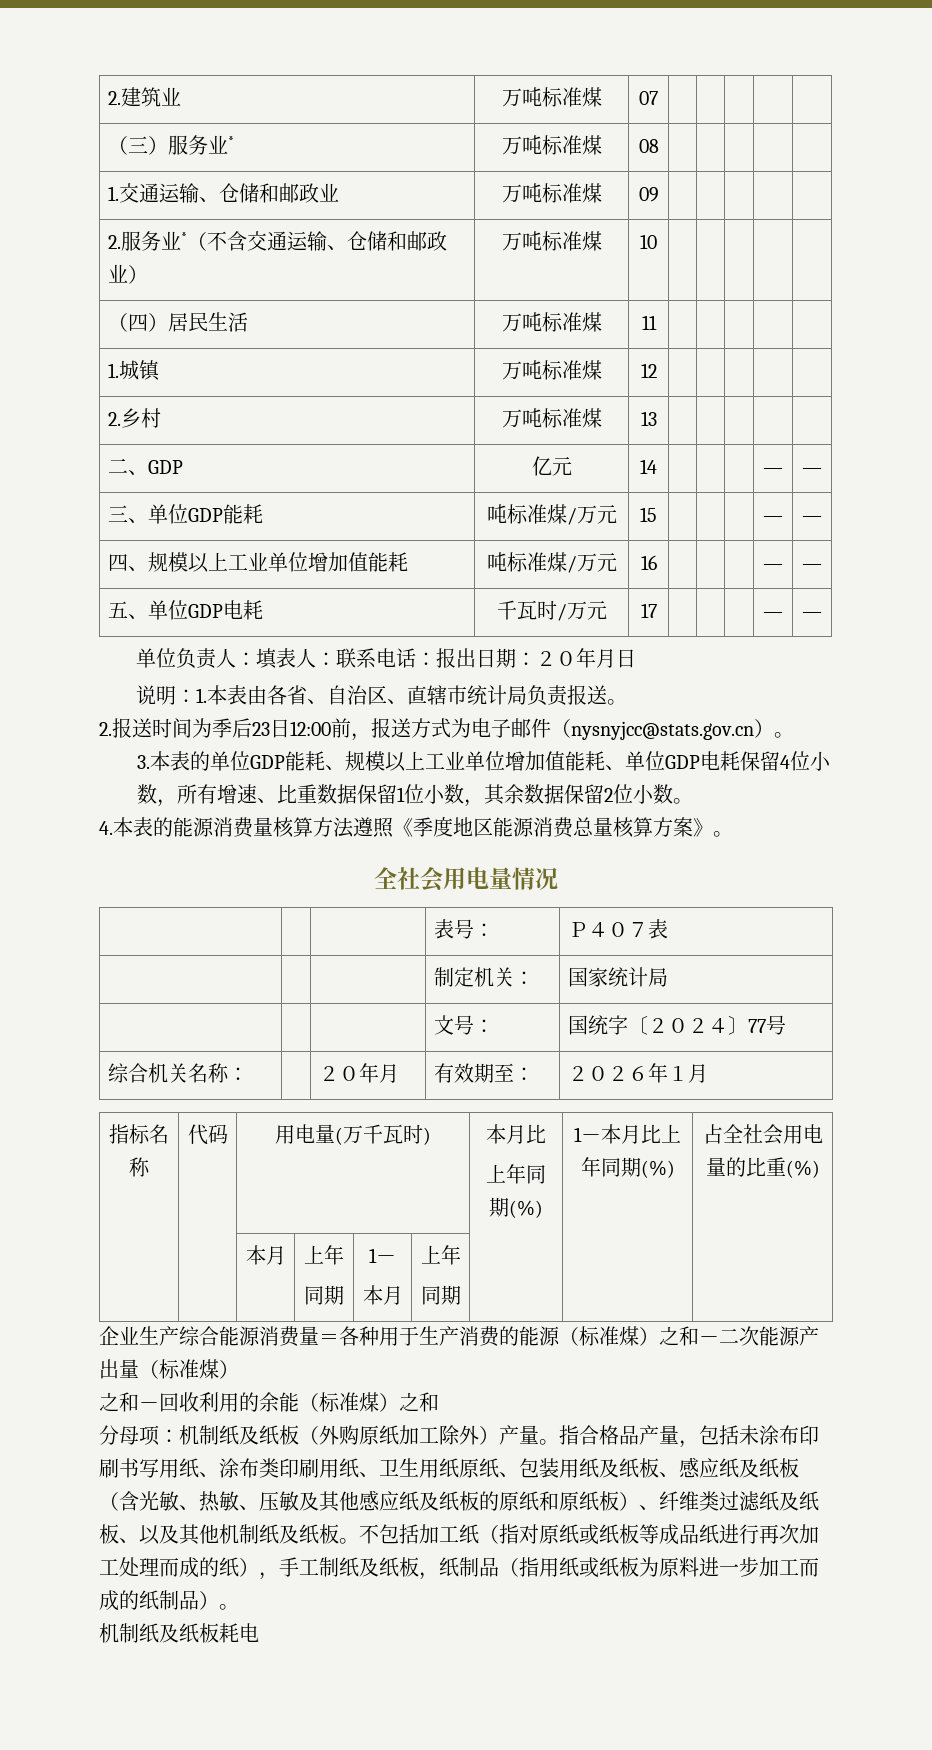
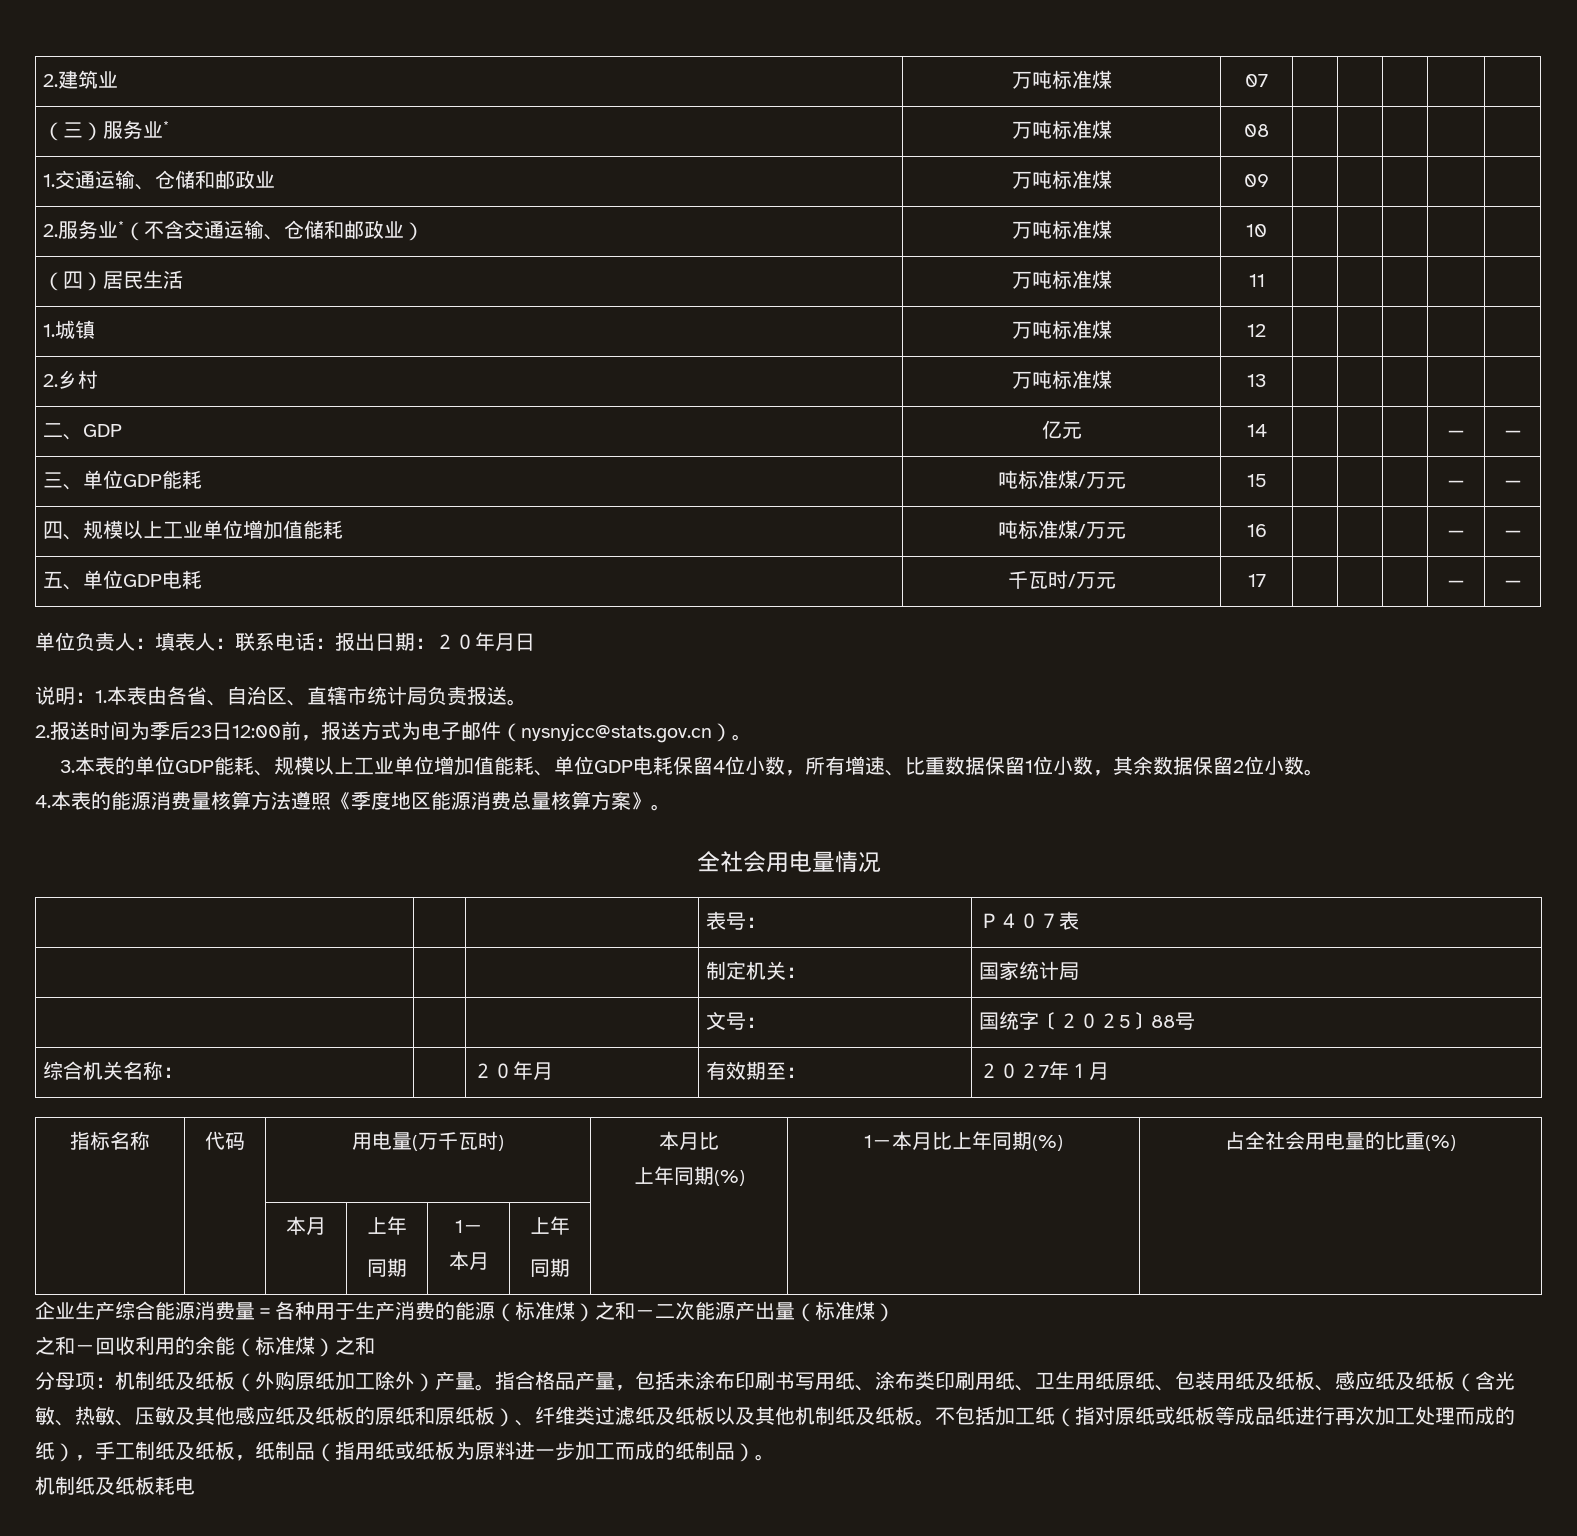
- | | | 文号： | 国统字〔２０２４〕77号
+ | | | 文号： | 国统字〔２０２5〕88号
- 综合机关名称： | | ２０年月 | 有效期至： | ２０２６年１月
+ 综合机关名称： | | ２０年月 | 有效期至： | ２０２7年１月
- 指合格品产量，包括未涂布印刷书写用纸、涂布类印刷用纸、卫生用纸原纸、包装用纸及纸板、感应纸及纸板（含光敏、热敏、压敏及其他感应纸及纸板的原纸和原纸板）、纤维类过滤纸及纸板、以及其他机制纸及纸板。
+ 指合格品产量，包括未涂布印刷书写用纸、涂布类印刷用纸、卫生用纸原纸、包装用纸及纸板、感应纸及纸板（含光敏、热敏、压敏及其他感应纸及纸板的原纸和原纸板）、纤维类过滤纸及纸板以及其他机制纸及纸板。

